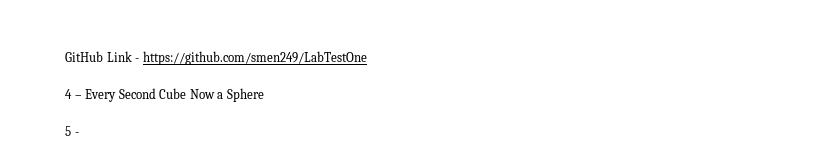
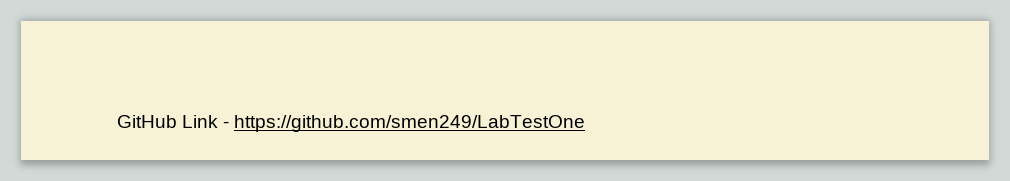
- 4 – Every Second Cube Now a Sphere
- 5 -

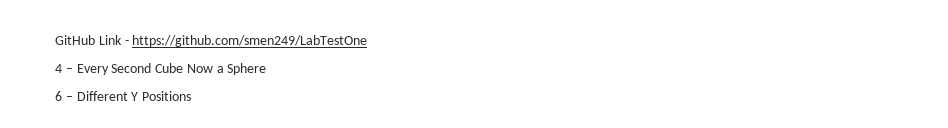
+ 4 – Every Second Cube Now a Sphere
+ 6 – Different Y Positions

